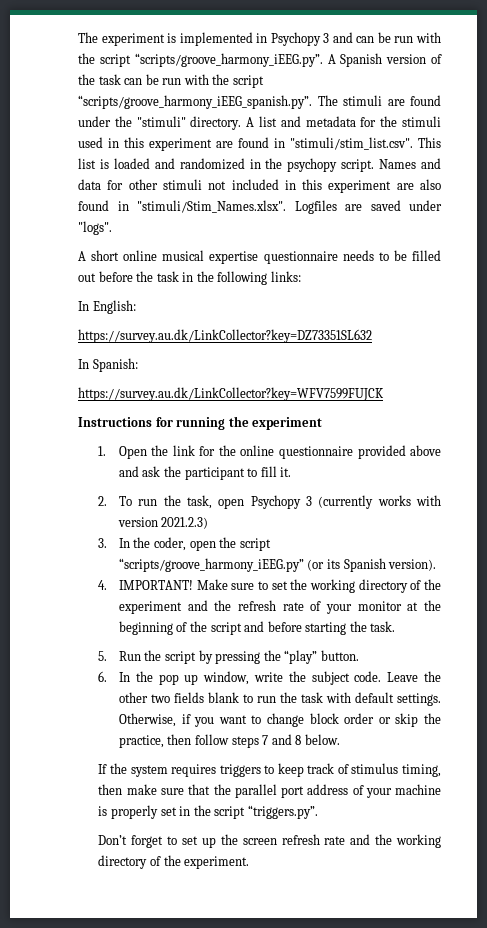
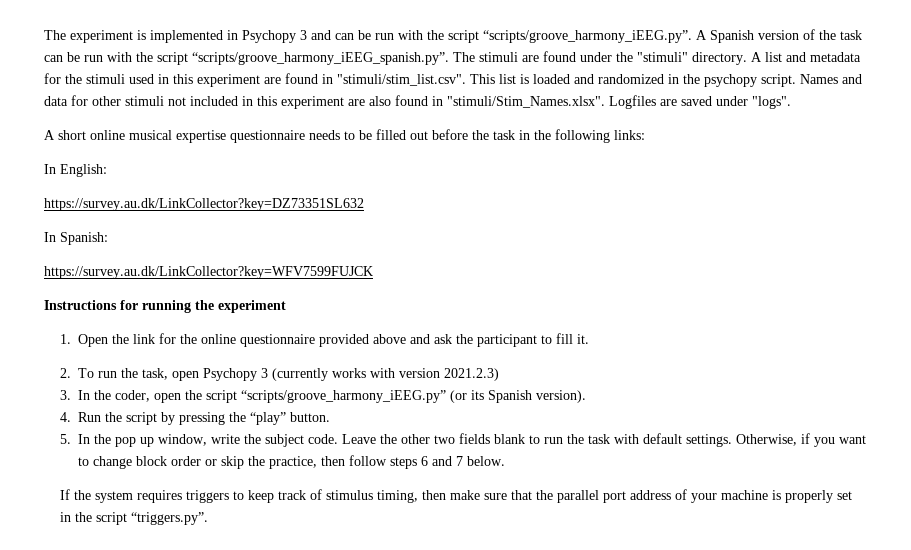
- 4. IMPORTANT! Make sure to set the working directory of the experiment and the refresh rate of your monitor at the beginning of the script and before starting the task.
- 5. Run the script by pressing the “play” button.
+ 4. Run the script by pressing the “play” button.
- 6. In the pop up window, write the subject code.
+ 5. In the pop up window, write the subject code.
- Otherwise, if you want to change block order or skip the practice, then follow steps 7 and 8 below.
+ Otherwise, if you want to change block order or skip the practice, then follow steps 6 and 7 below.
- Don’t forget to set up the screen refresh rate and the working directory of the experiment.

